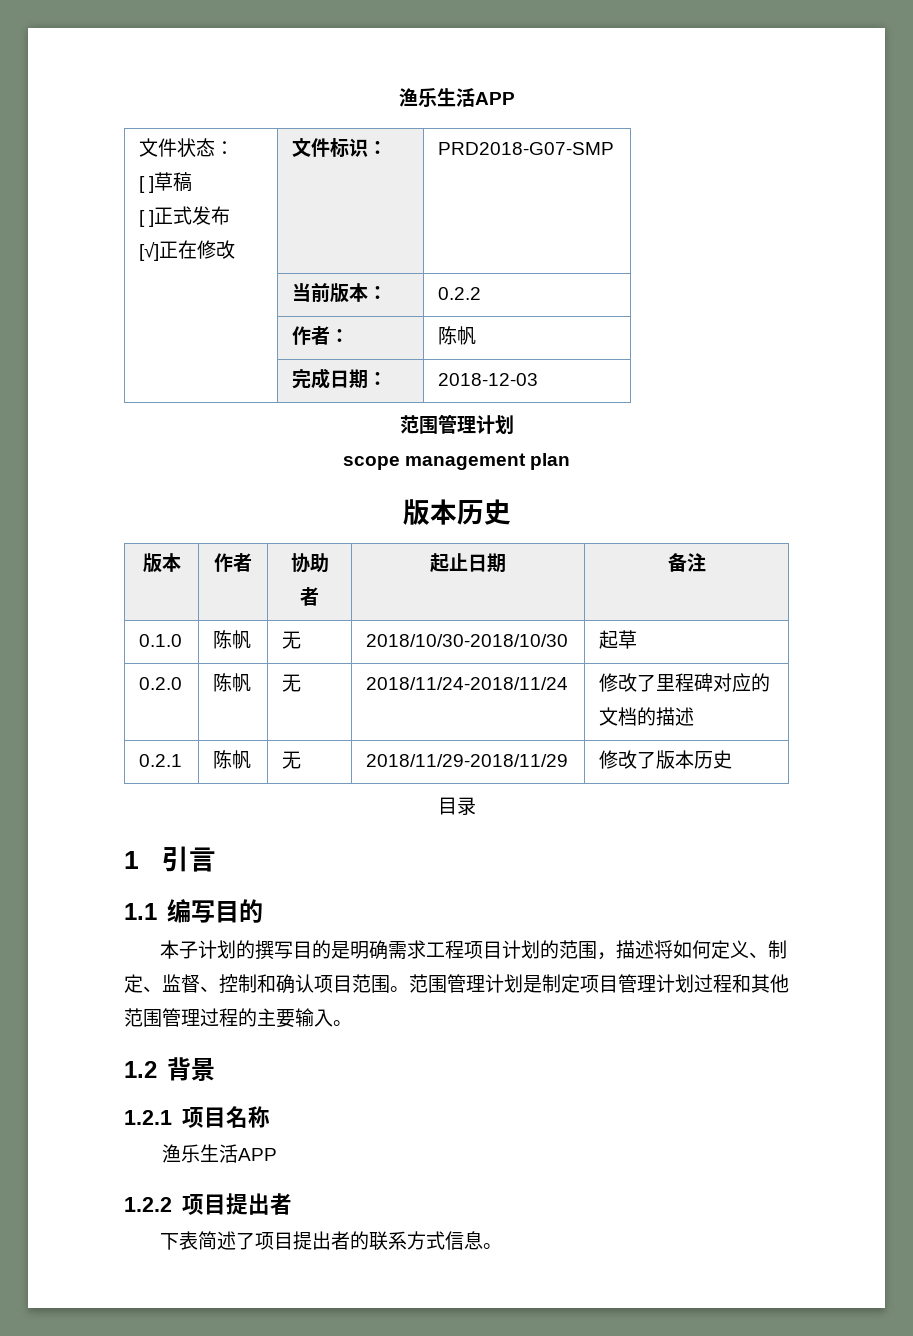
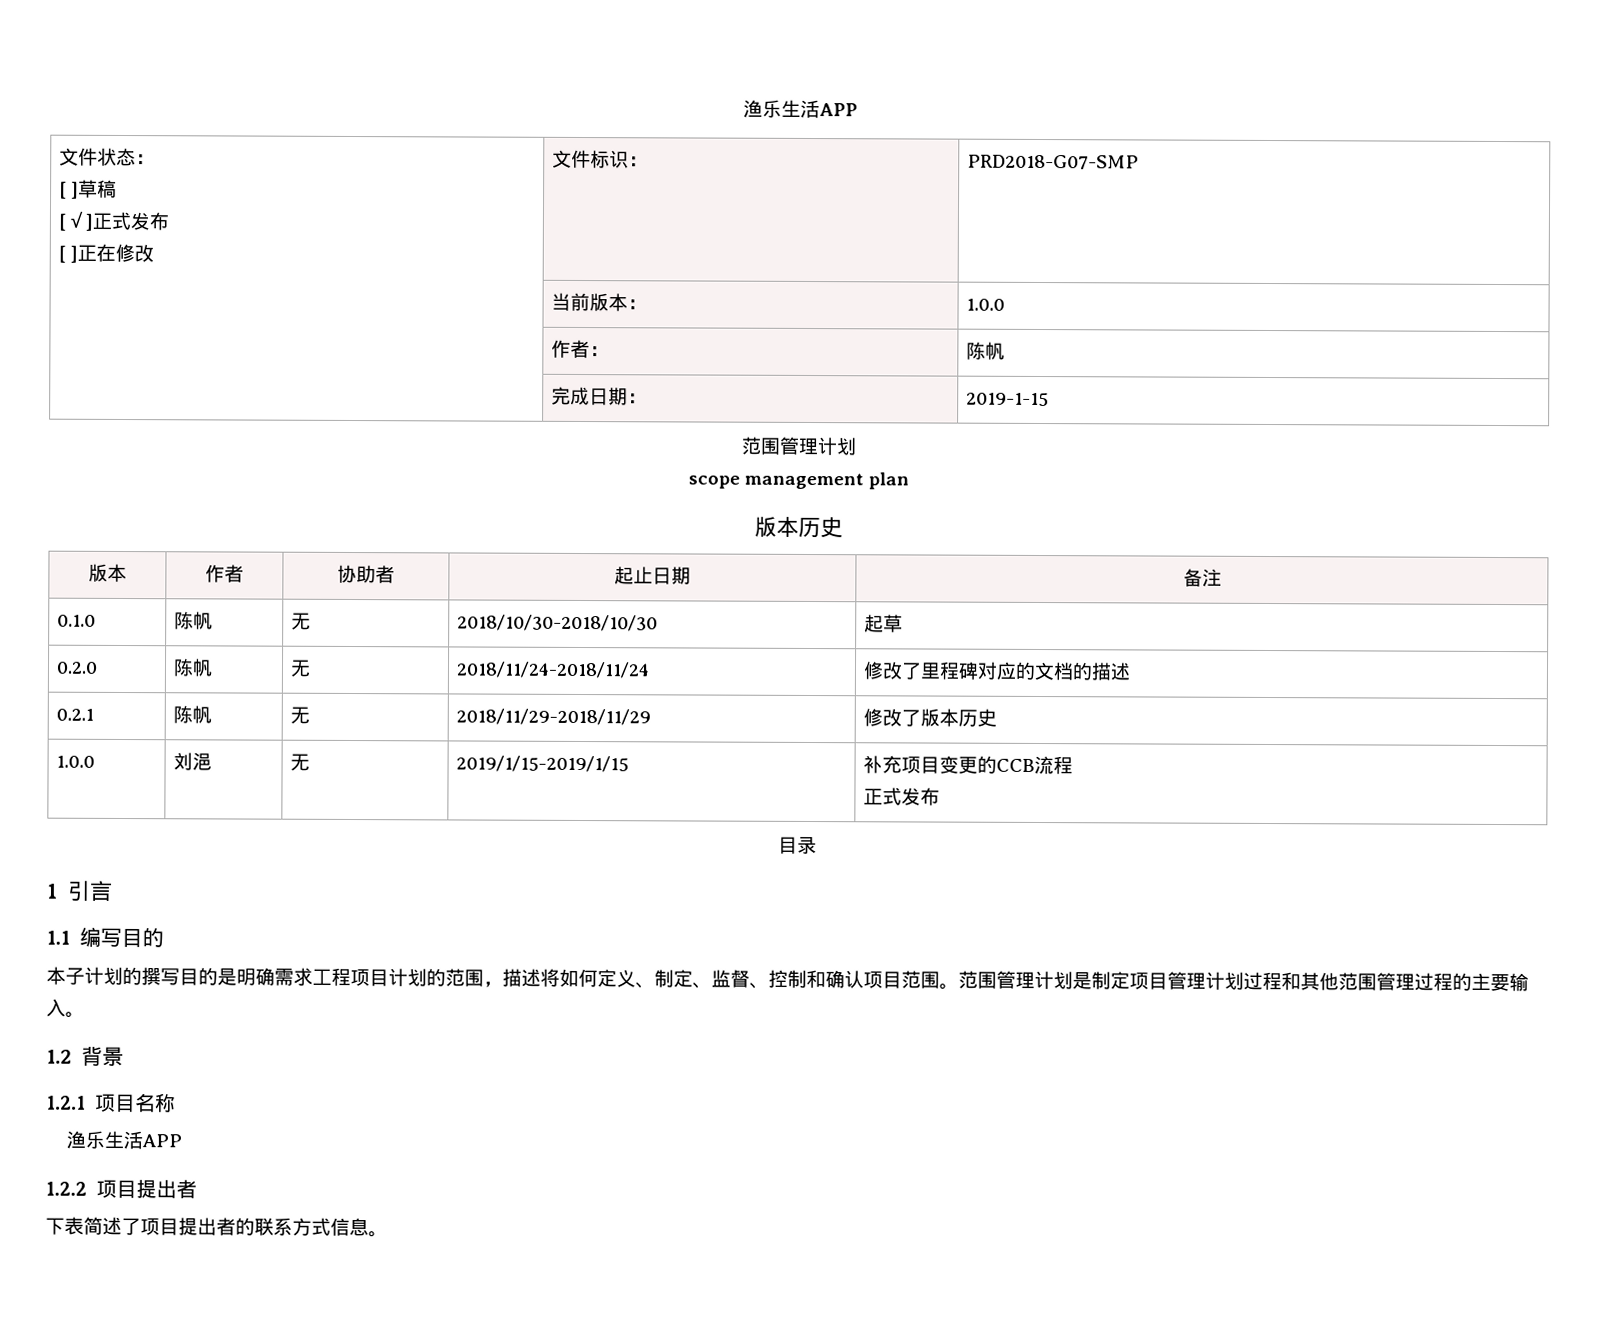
  文件状态：
  [ ]草稿
- [ ]正式发布
- [√]正在修改 | 文件标识： | PRD2018-G07-SMP
+ [ √ ]正式发布
+ [ ]正在修改 | 文件标识： | PRD2018-G07-SMP
- | 当前版本： | 0.2.2
+ | 当前版本： | 1.0.0
- | 完成日期： | 2018-12-03
+ | 完成日期： | 2019-1-15
+ 1.0.0 | 刘浥 | 无 | 2019/1/15-2019/1/15 | 补充项目变更的CCB流程
+ 正式发布

